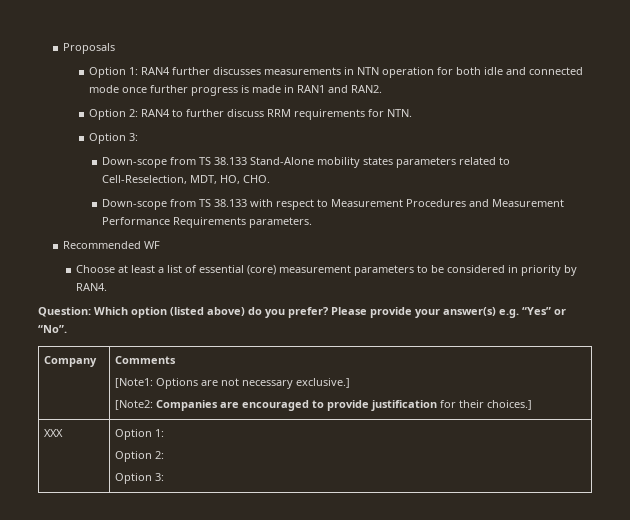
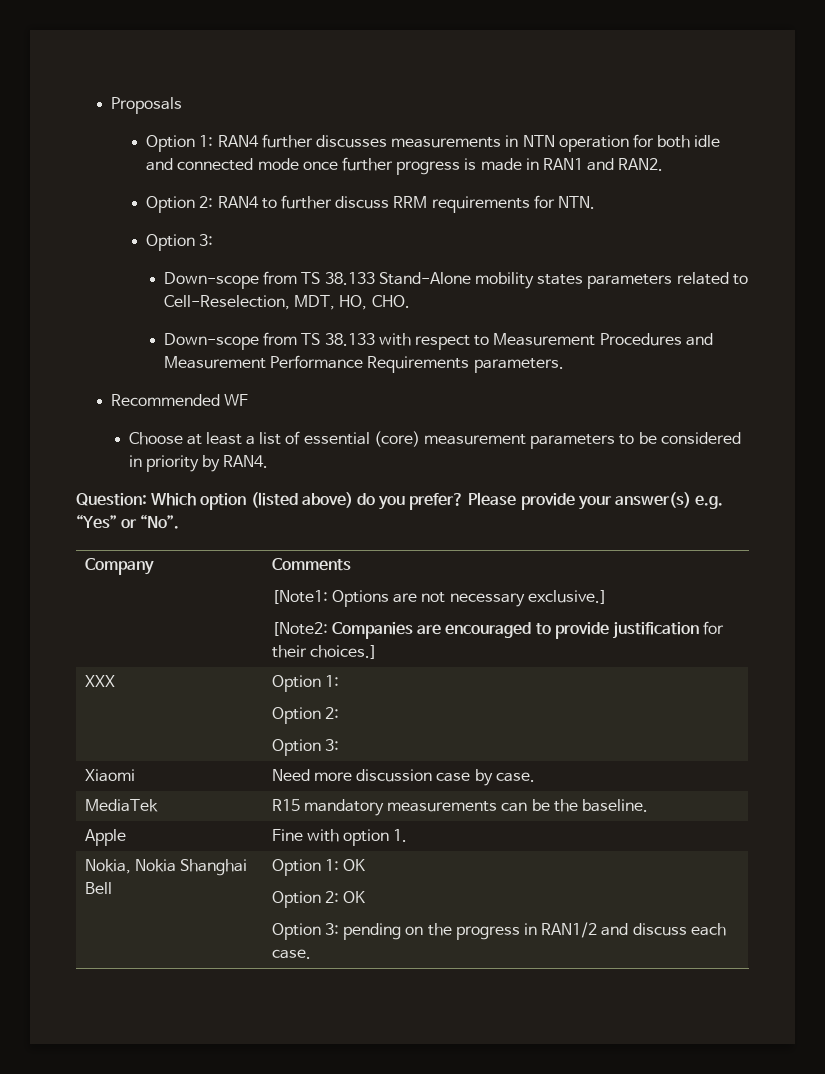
+ Xiaomi | Need more discussion case by case.
+ MediaTek | R15 mandatory measurements can be the baseline.
+ Apple | Fine with option 1.
+ Nokia, Nokia Shanghai Bell | Option 1: OK
+ Option 2: OK
+ Option 3: pending on the progress in RAN1/2 and discuss each case.

